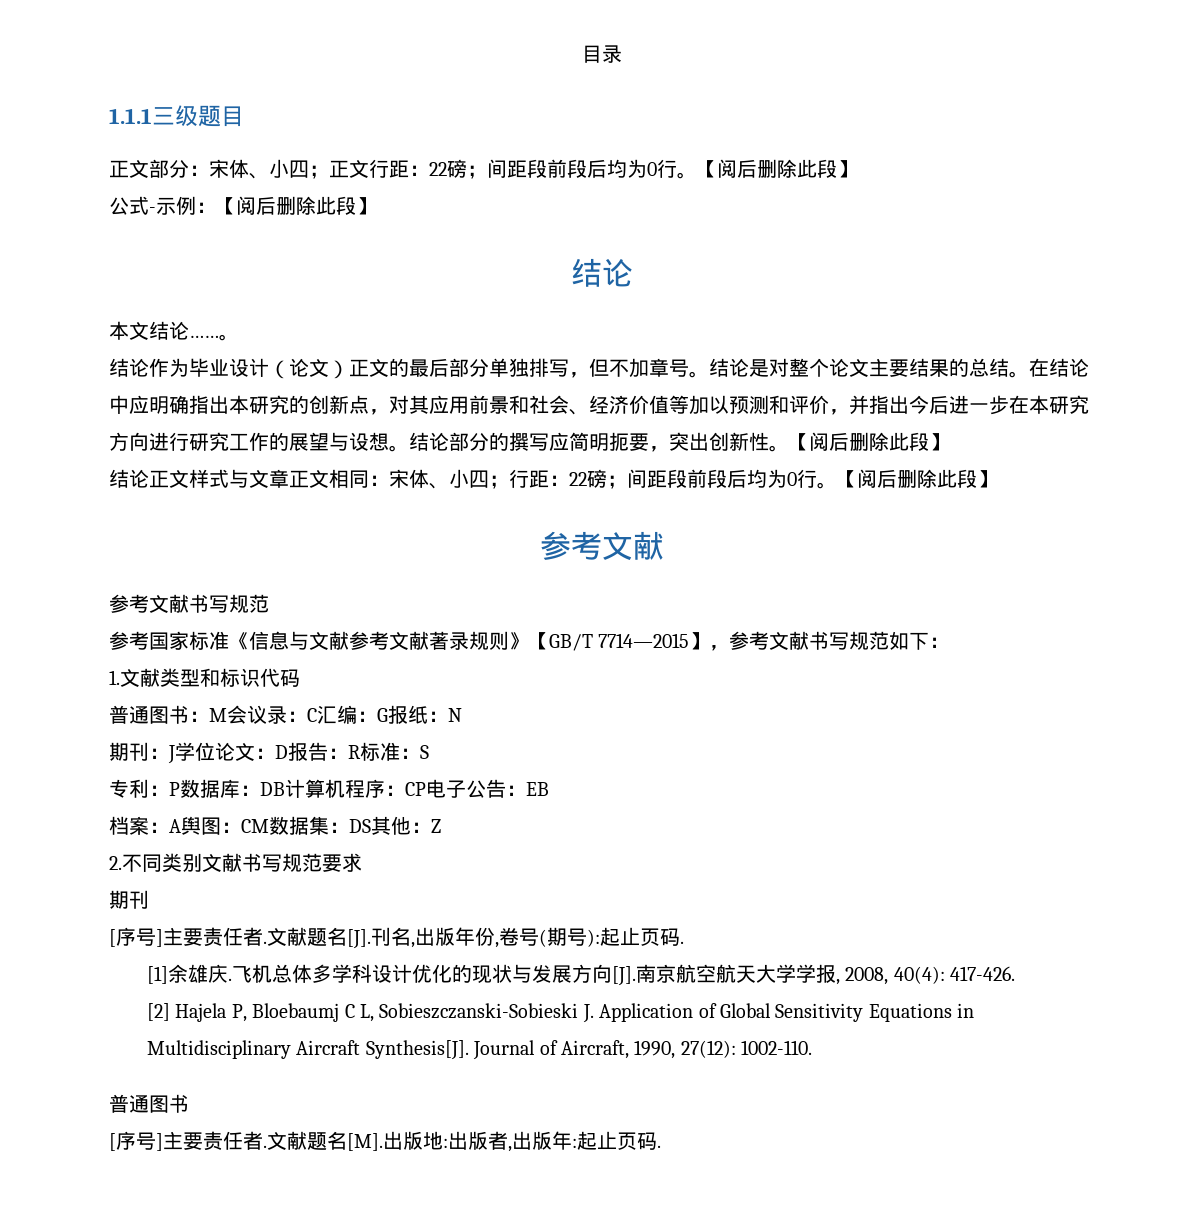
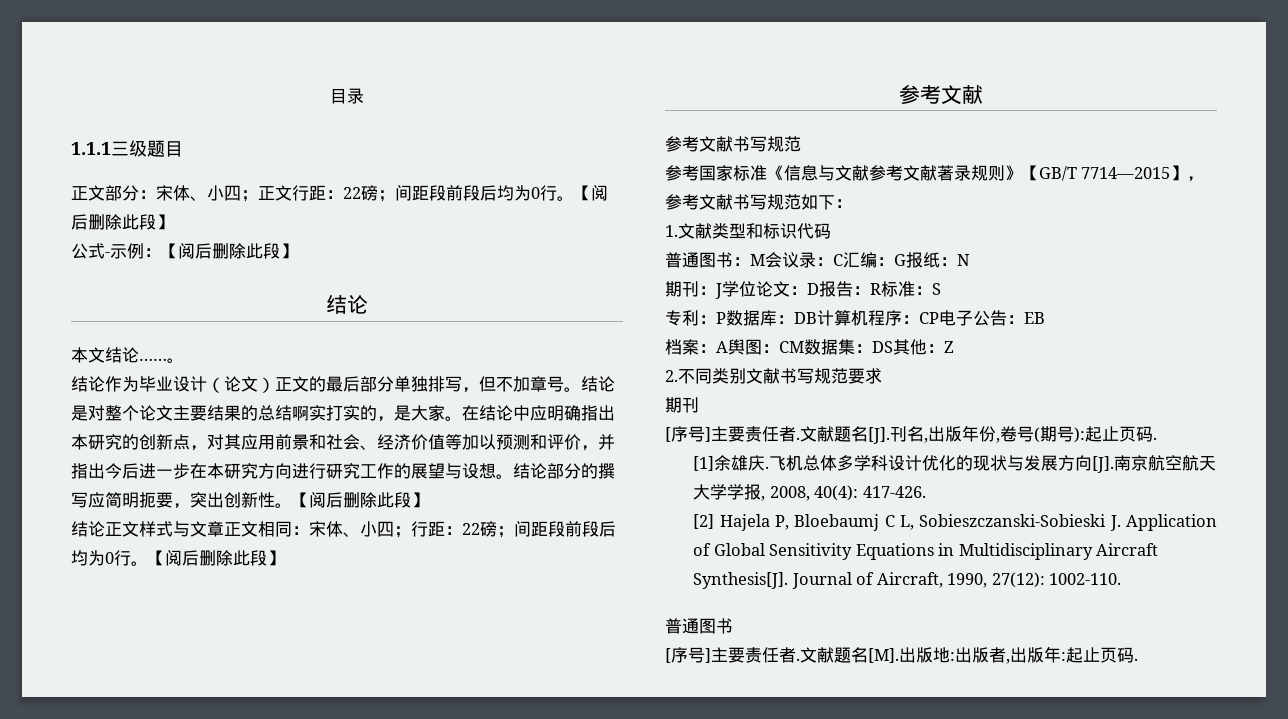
- 结论是对整个论文主要结果的总结。
+ 结论是对整个论文主要结果的总结啊实打实的，是大家。

